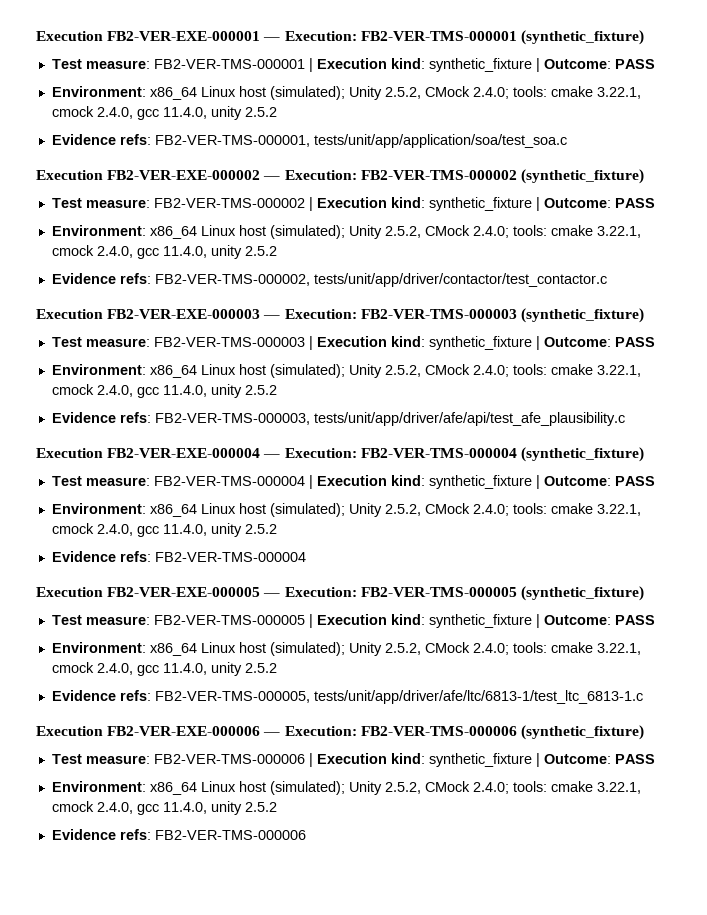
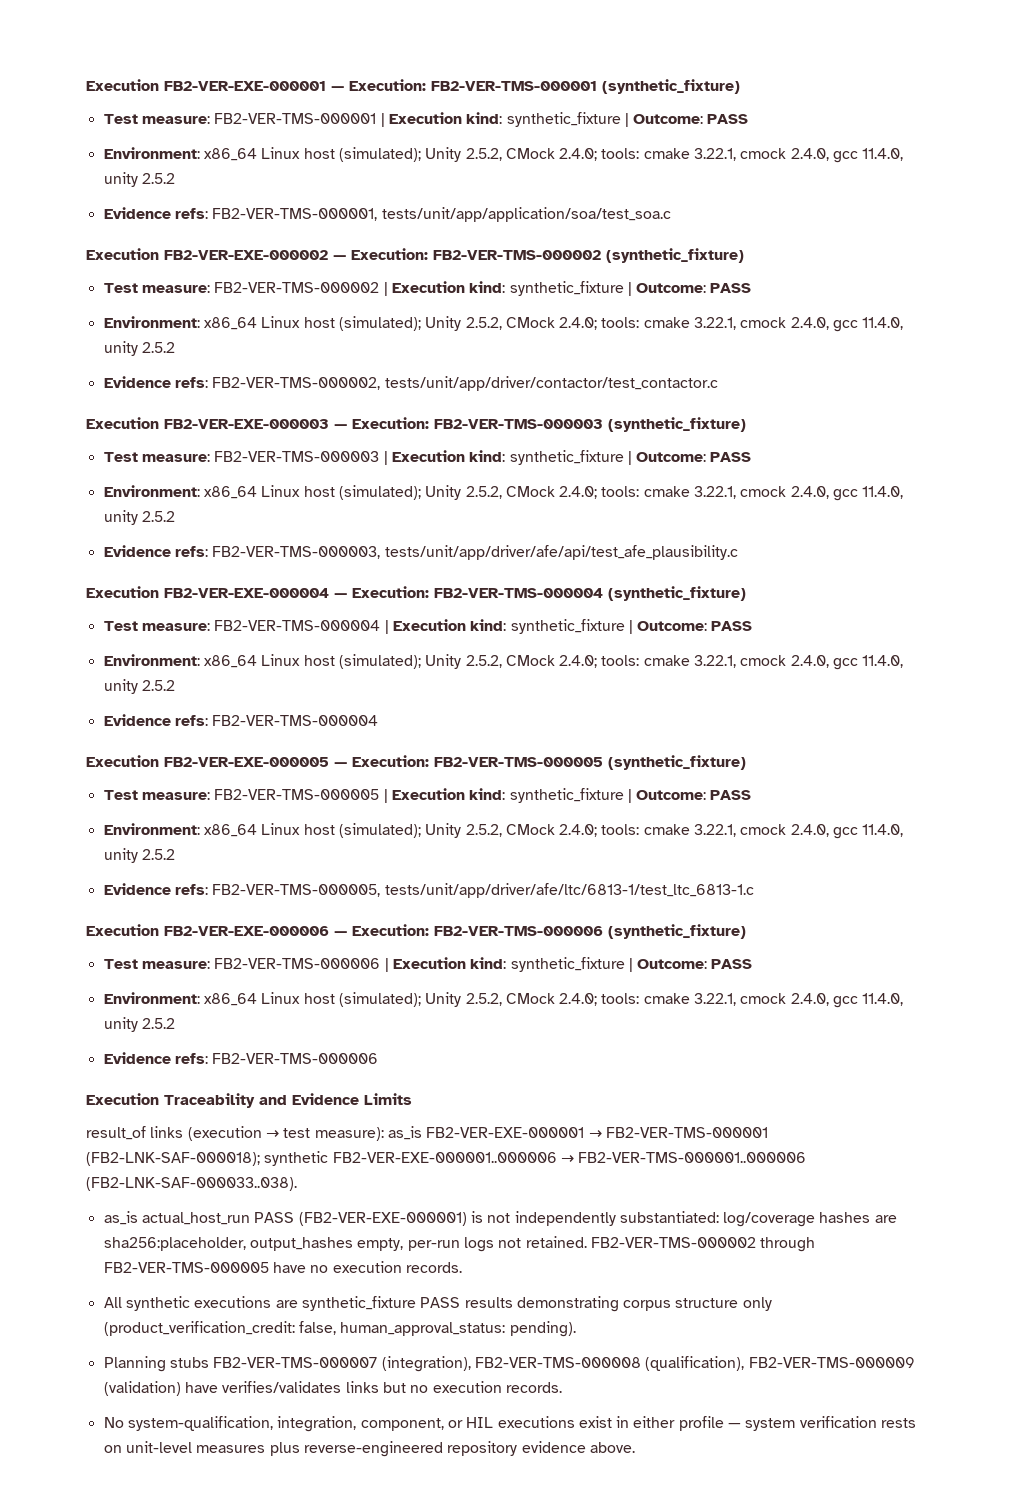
+ Execution Traceability and Evidence Limits
+ result_of links (execution → test measure): as_is FB2-VER-EXE-000001 → FB2-VER-TMS-000001 (FB2-LNK-SAF-000018); synthetic FB2-VER-EXE-000001..000006 → FB2-VER-TMS-000001..000006 (FB2-LNK-SAF-000033..038).
+ as_is actual_host_run PASS (FB2-VER-EXE-000001) is not independently substantiated: log/coverage hashes are sha256:placeholder, output_hashes empty, per-run logs not retained. FB2-VER-TMS-000002 through FB2-VER-TMS-000005 have no execution records.
+ All synthetic executions are synthetic_fixture PASS results demonstrating corpus structure only (product_verification_credit: false, human_approval_status: pending).
+ Planning stubs FB2-VER-TMS-000007 (integration), FB2-VER-TMS-000008 (qualification), FB2-VER-TMS-000009 (validation) have verifies/validates links but no execution records.
+ No system-qualification, integration, component, or HIL executions exist in either profile — system verification rests on unit-level measures plus reverse-engineered repository evidence above.

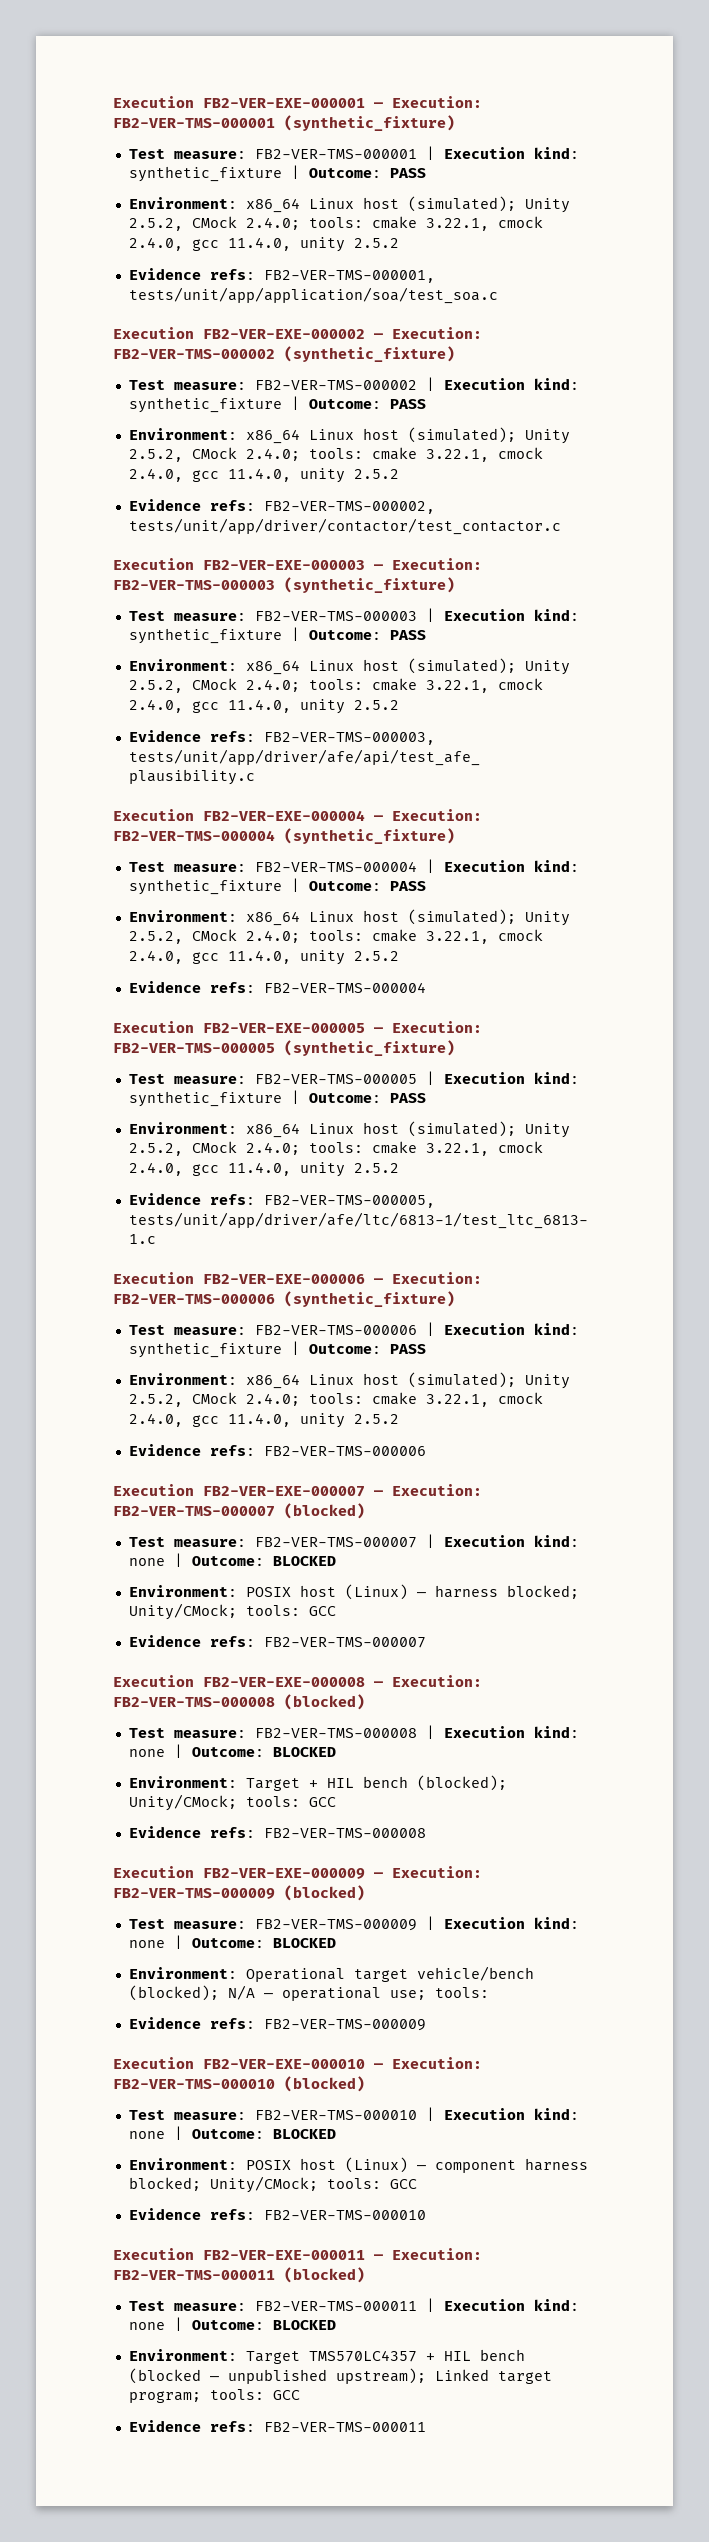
- Execution Traceability and Evidence Limits
- result_of links (execution → test measure): as_is FB2-VER-EXE-000001 → FB2-VER-TMS-000001 (FB2-LNK-SAF-000018); synthetic FB2-VER-EXE-000001..000006 → FB2-VER-TMS-000001..000006 (FB2-LNK-SAF-000033..038).
- as_is actual_host_run PASS (FB2-VER-EXE-000001) is not independently substantiated: log/coverage hashes are sha256:placeholder, output_hashes empty, per-run logs not retained. FB2-VER-TMS-000002 through FB2-VER-TMS-000005 have no execution records.
- All synthetic executions are synthetic_fixture PASS results demonstrating corpus structure only (product_verification_credit: false, human_approval_status: pending).
- Planning stubs FB2-VER-TMS-000007 (integration), FB2-VER-TMS-000008 (qualification), FB2-VER-TMS-000009 (validation) have verifies/validates links but no execution records.
- No system-qualification, integration, component, or HIL executions exist in either profile — system verification rests on unit-level measures plus reverse-engineered repository evidence above.
+ Execution FB2-VER-EXE-000007 — Execution: FB2-VER-TMS-000007 (blocked)
+ Test measure: FB2-VER-TMS-000007 | Execution kind: none | Outcome: BLOCKED
+ Environment: POSIX host (Linux) — harness blocked; Unity/CMock; tools: GCC
+ Evidence refs: FB2-VER-TMS-000007
+ Execution FB2-VER-EXE-000008 — Execution: FB2-VER-TMS-000008 (blocked)
+ Test measure: FB2-VER-TMS-000008 | Execution kind: none | Outcome: BLOCKED
+ Environment: Target + HIL bench (blocked); Unity/CMock; tools: GCC
+ Evidence refs: FB2-VER-TMS-000008
+ Execution FB2-VER-EXE-000009 — Execution: FB2-VER-TMS-000009 (blocked)
+ Test measure: FB2-VER-TMS-000009 | Execution kind: none | Outcome: BLOCKED
+ Environment: Operational target vehicle/bench (blocked); N/A — operational use; tools:
+ Evidence refs: FB2-VER-TMS-000009
+ Execution FB2-VER-EXE-000010 — Execution: FB2-VER-TMS-000010 (blocked)
+ Test measure: FB2-VER-TMS-000010 | Execution kind: none | Outcome: BLOCKED
+ Environment: POSIX host (Linux) — component harness blocked; Unity/CMock; tools: GCC
+ Evidence refs: FB2-VER-TMS-000010
+ Execution FB2-VER-EXE-000011 — Execution: FB2-VER-TMS-000011 (blocked)
+ Test measure: FB2-VER-TMS-000011 | Execution kind: none | Outcome: BLOCKED
+ Environment: Target TMS570LC4357 + HIL bench (blocked — unpublished upstream); Linked target program; tools: GCC
+ Evidence refs: FB2-VER-TMS-000011

